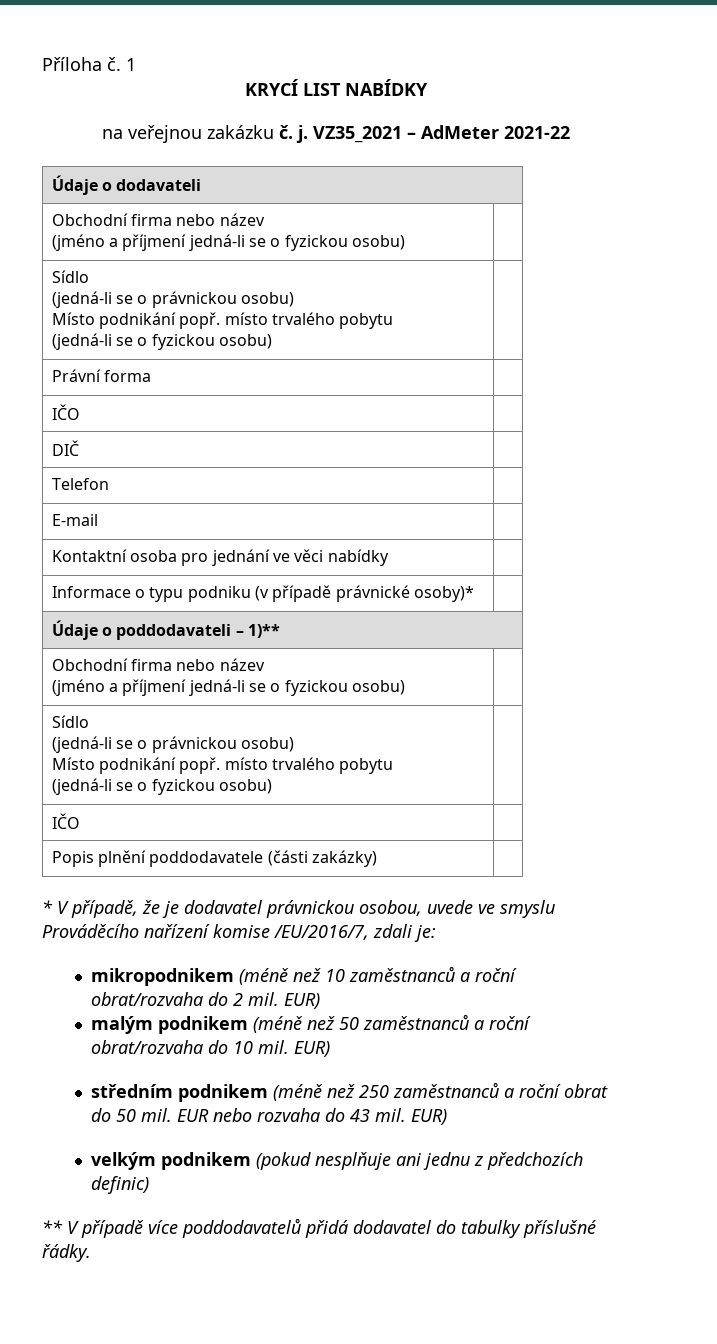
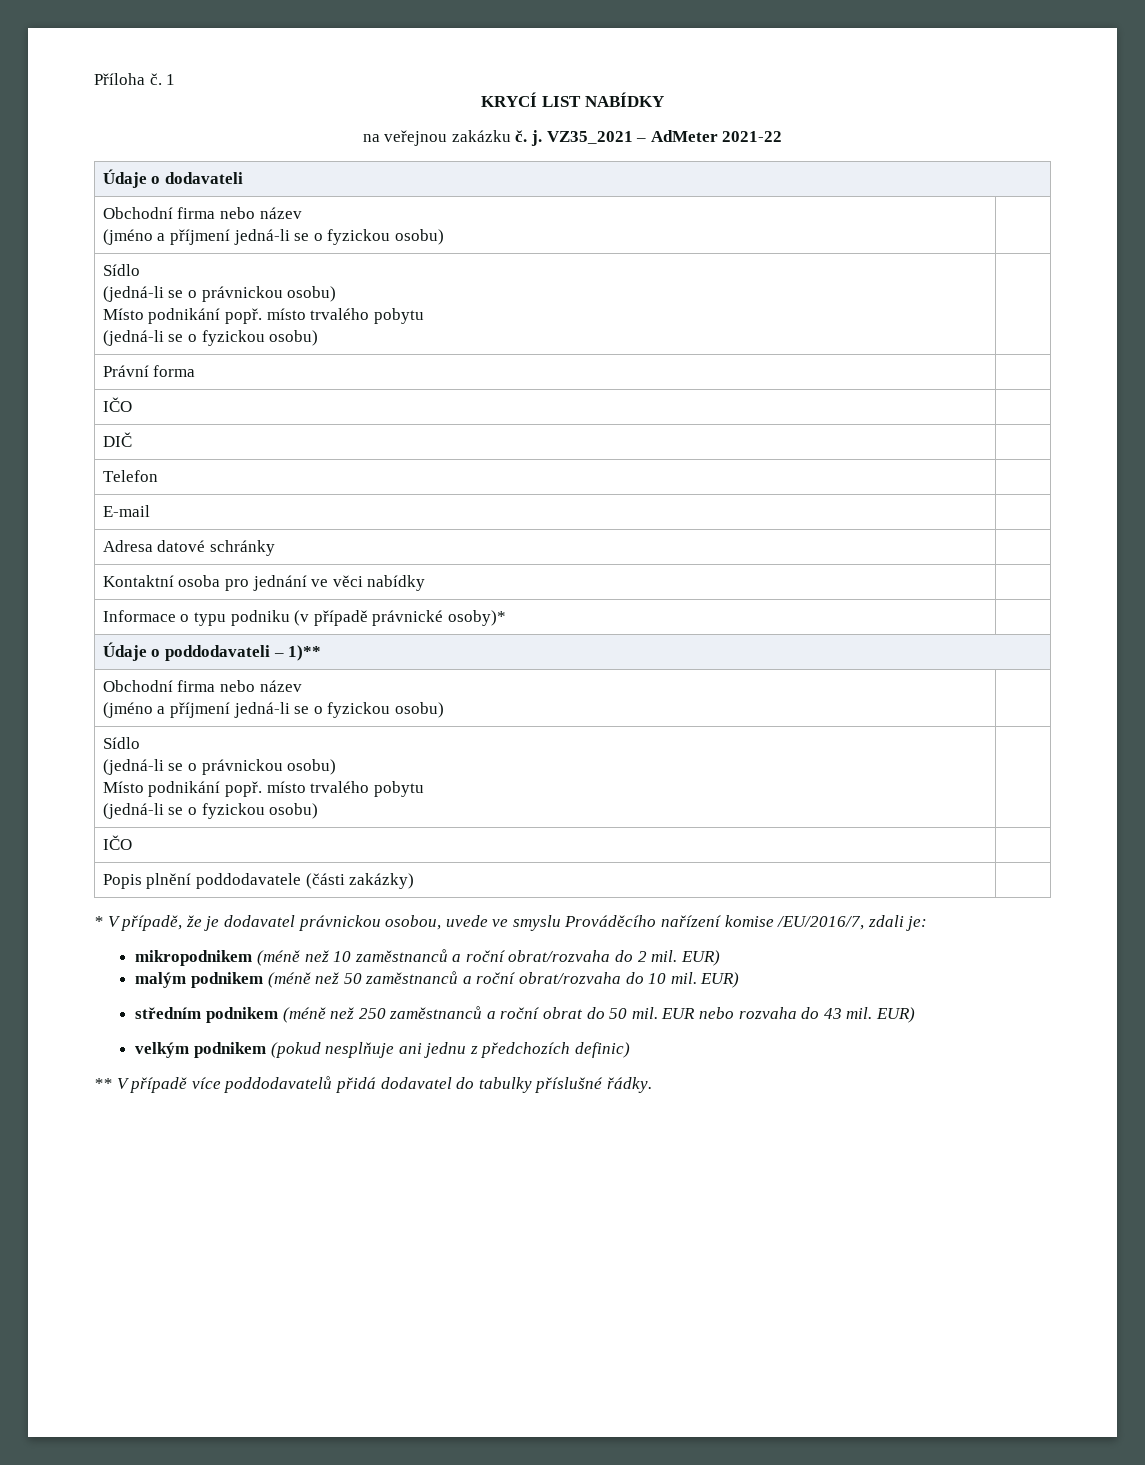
+ Adresa datové schránky |

